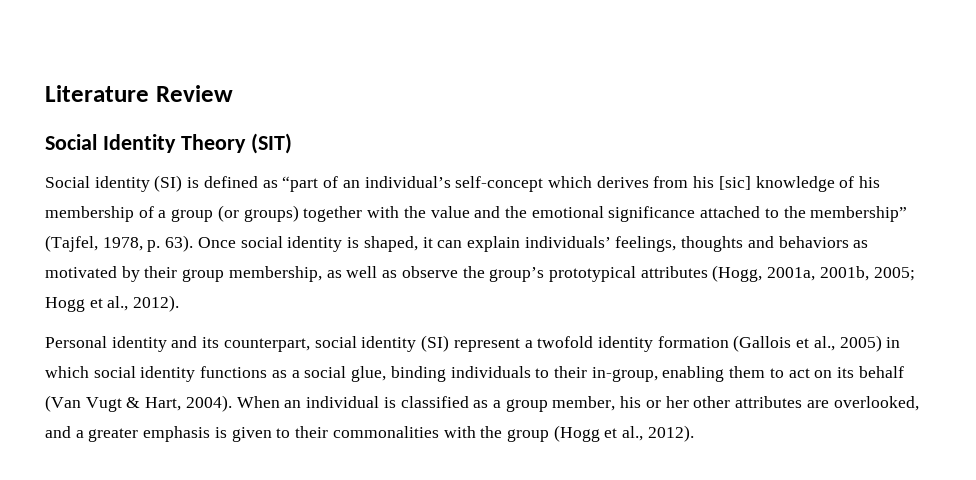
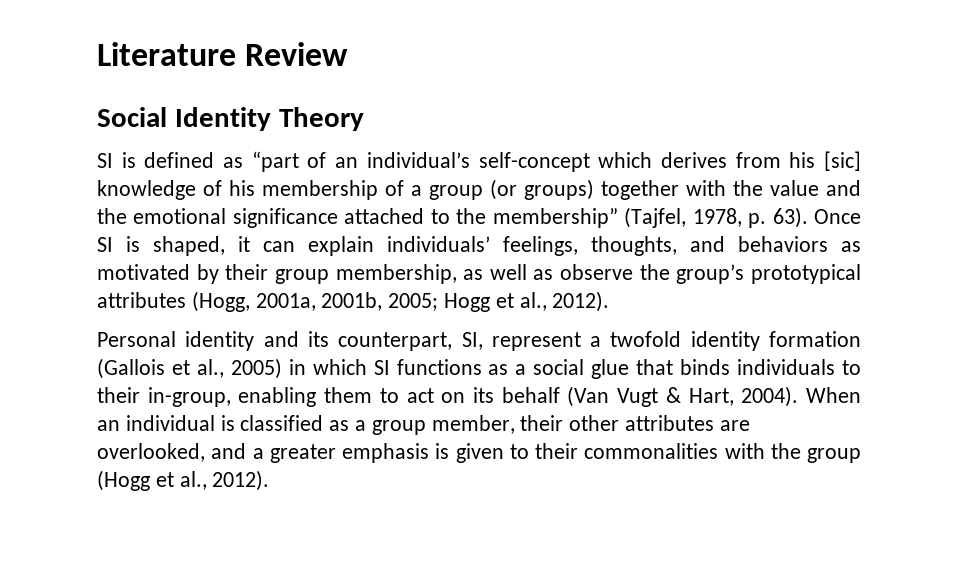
- Social Identity Theory (SIT)
- Social identity (SI) is defined as “part of an individual’s self-concept which derives from his [sic] knowledge of his membership of a group (or groups) together with the value and the emotional significance attached to the membership” (Tajfel, 1978, p. 63).
+ Social Identity Theory
+ SI is defined as “part of an individual’s self-concept which derives from his [sic] knowledge of his membership of a group (or groups) together with the value and the emotional significance attached to the membership” (Tajfel, 1978, p. 63).
- Once social identity is shaped, it can explain individuals’ feelings, thoughts and behaviors as motivated by their group membership, as well as observe the group’s prototypical attributes (Hogg, 2001a, 2001b, 2005; Hogg et al., 2012).
+ Once SI is shaped, it can explain individuals’ feelings, thoughts, and behaviors as motivated by their group membership, as well as observe the group’s prototypical attributes (Hogg, 2001a, 2001b, 2005; Hogg et al., 2012).
- Personal identity and its counterpart, social identity (SI) represent a twofold identity formation (Gallois et al., 2005) in which social identity functions as a social glue, binding individuals to their in-group, enabling them to act on its behalf (Van Vugt & Hart, 2004).
+ Personal identity and its counterpart, SI, represent a twofold identity formation (Gallois et al., 2005) in which SI functions as a social glue that binds individuals to their in-group, enabling them to act on its behalf (Van Vugt & Hart, 2004).
- When an individual is classified as a group member, his or her other attributes are overlooked, and a greater emphasis is given to their commonalities with the group (Hogg et al., 2012).
+ When an individual is classified as a group member, their other attributes are overlooked, and a greater emphasis is given to their commonalities with the group (Hogg et al., 2012).

